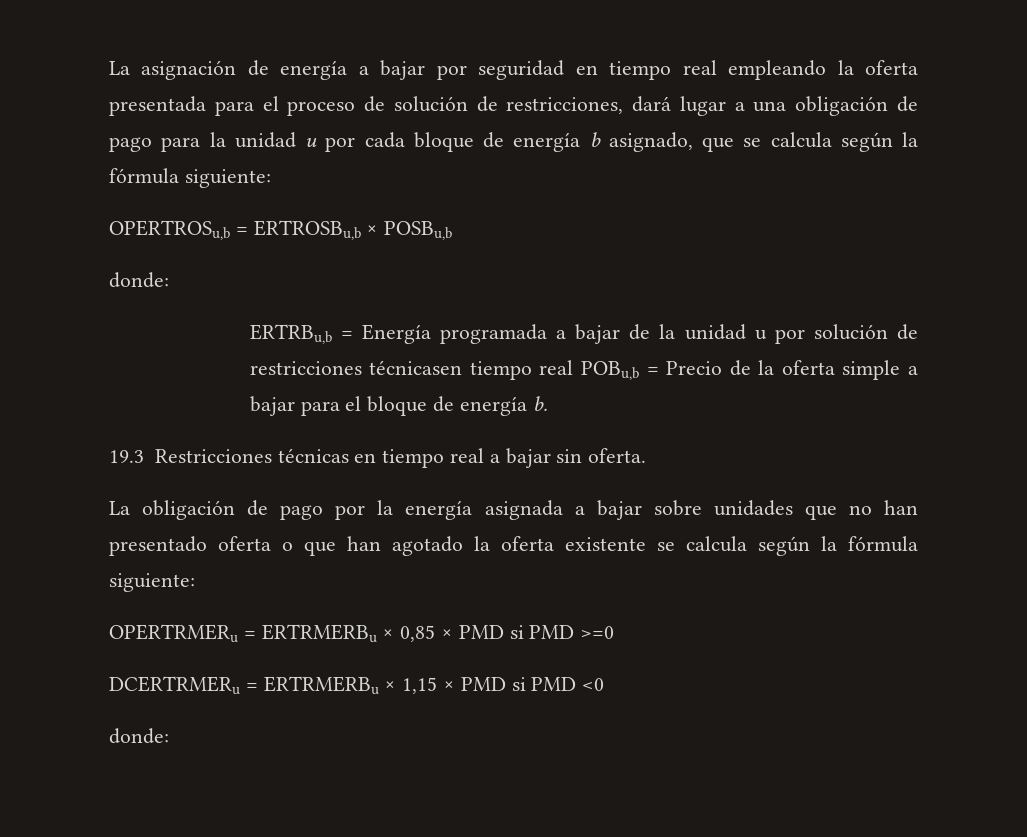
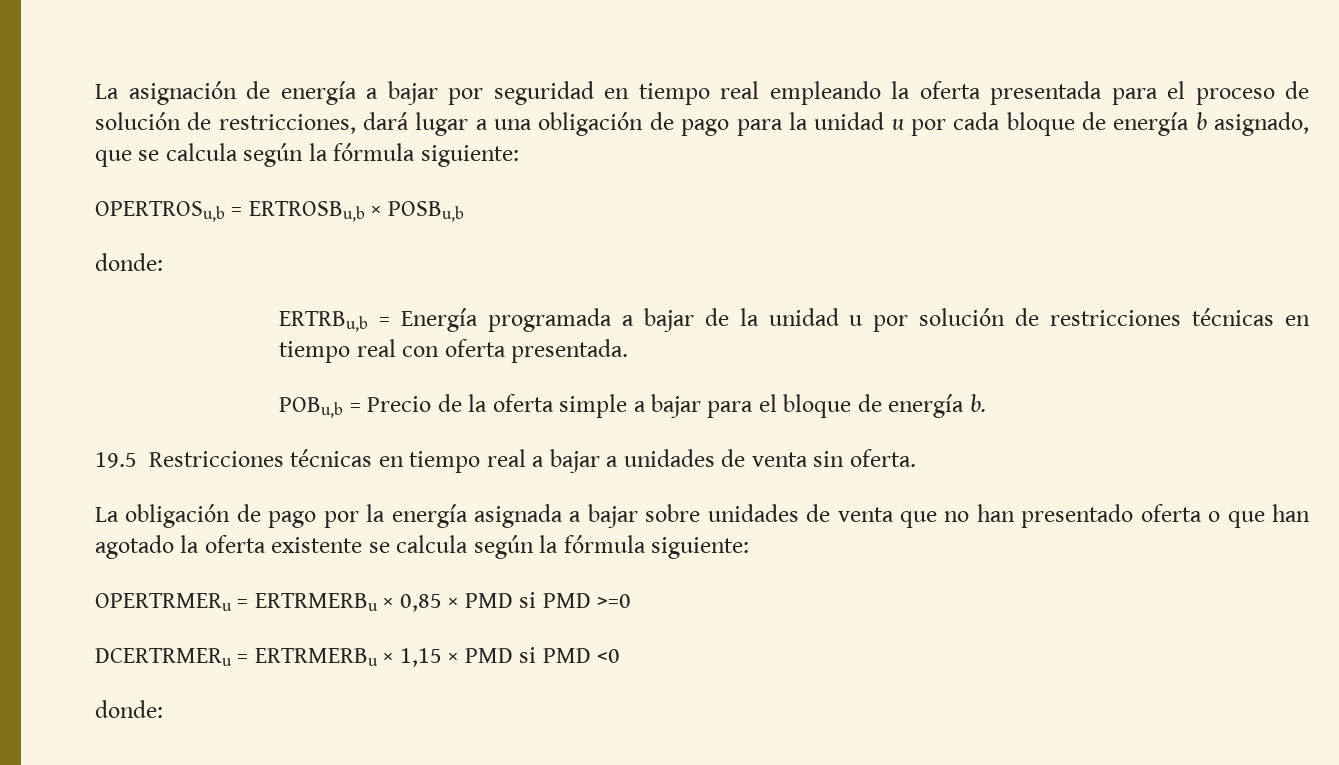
- ERTRBu,b = Energía programada a bajar de la unidad u por solución de restricciones técnicasen tiempo real POBu,b = Precio de la oferta simple a bajar para el bloque de energía b.
+ ERTRBu,b = Energía programada a bajar de la unidad u por solución de restricciones técnicas en tiempo real con oferta presentada.
+ POBu,b = Precio de la oferta simple a bajar para el bloque de energía b.
- 19.3 Restricciones técnicas en tiempo real a bajar sin oferta.
+ 19.5 Restricciones técnicas en tiempo real a bajar a unidades de venta sin oferta.
- La obligación de pago por la energía asignada a bajar sobre unidades que no han presentado oferta o que han agotado la oferta existente se calcula según la fórmula siguiente:
+ La obligación de pago por la energía asignada a bajar sobre unidades de venta que no han presentado oferta o que han agotado la oferta existente se calcula según la fórmula siguiente:

